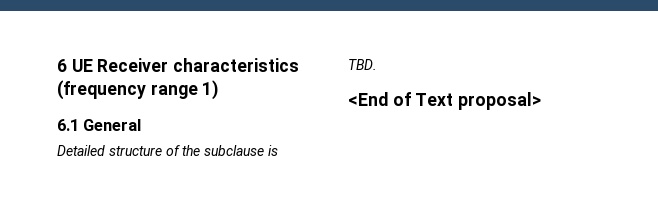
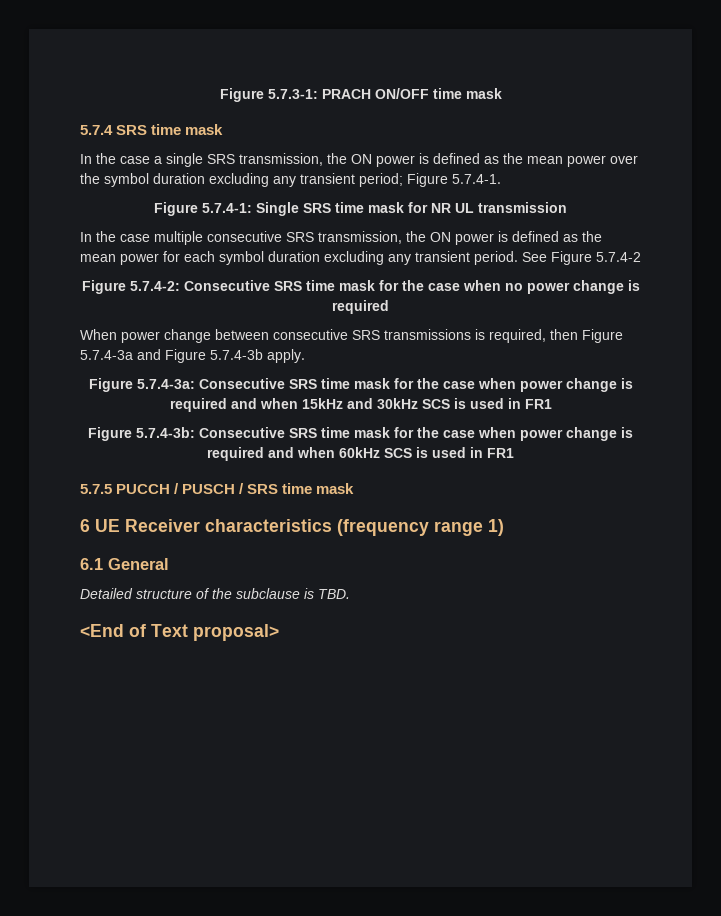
+ Figure 5.7.3-1: PRACH ON/OFF time mask
+ 5.7.4 SRS time mask
+ In the case a single SRS transmission, the ON power is defined as the mean power over the symbol duration excluding any transient period; Figure 5.7.4-1.
+ Figure 5.7.4-1: Single SRS time mask for NR UL transmission
+ In the case multiple consecutive SRS transmission, the ON power is defined as the mean power for each symbol duration excluding any transient period. See Figure 5.7.4-2
+ Figure 5.7.4-2: Consecutive SRS time mask for the case when no power change is required
+ When power change between consecutive SRS transmissions is required, then Figure 5.7.4-3a and Figure 5.7.4-3b apply.
+ Figure 5.7.4-3a: Consecutive SRS time mask for the case when power change is required and when 15kHz and 30kHz SCS is used in FR1
+ Figure 5.7.4-3b: Consecutive SRS time mask for the case when power change is required and when 60kHz SCS is used in FR1
+ 5.7.5 PUCCH / PUSCH / SRS time mask

